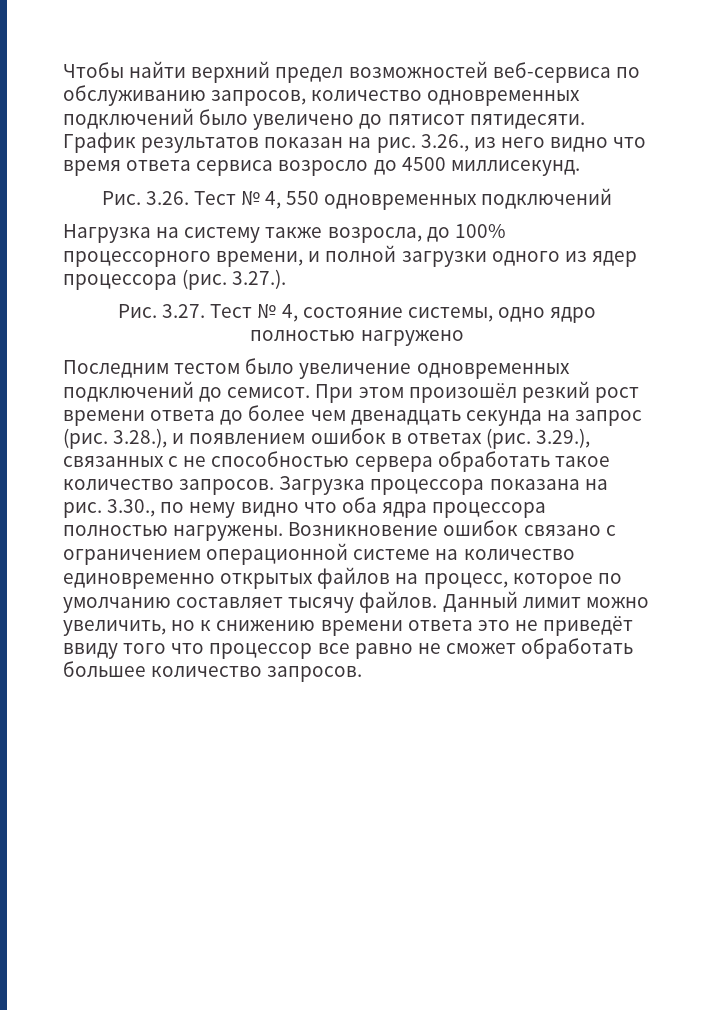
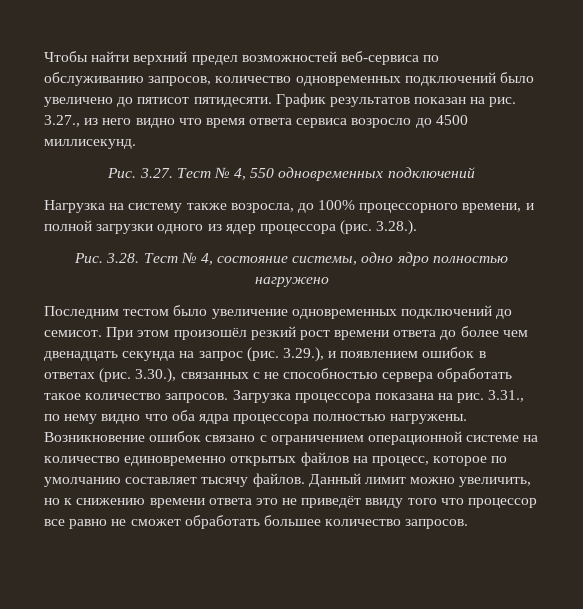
- 3.26., из него видно что время ответа сервиса возросло до 4500 миллисекунд.
+ 3.27., из него видно что время ответа сервиса возросло до 4500 миллисекунд.
- Рис. 3.26. Тест № 4, 550 одновременных подключений
+ Рис. 3.27. Тест № 4, 550 одновременных подключений
- 3.27.).
- Рис. 3.27. Тест № 4, состояние системы, одно ядро полностью нагружено
+ 3.28.).
+ Рис. 3.28. Тест № 4, состояние системы, одно ядро полностью нагружено
- 3.28.), и появлением ошибок в ответах (рис.
+ 3.29.), и появлением ошибок в ответах (рис.
- 3.29.), связанных с не способностью сервера обработать такое количество запросов.
+ 3.30.), связанных с не способностью сервера обработать такое количество запросов.
- 3.30., по нему видно что оба ядра процессора полностью нагружены.
+ 3.31., по нему видно что оба ядра процессора полностью нагружены.

